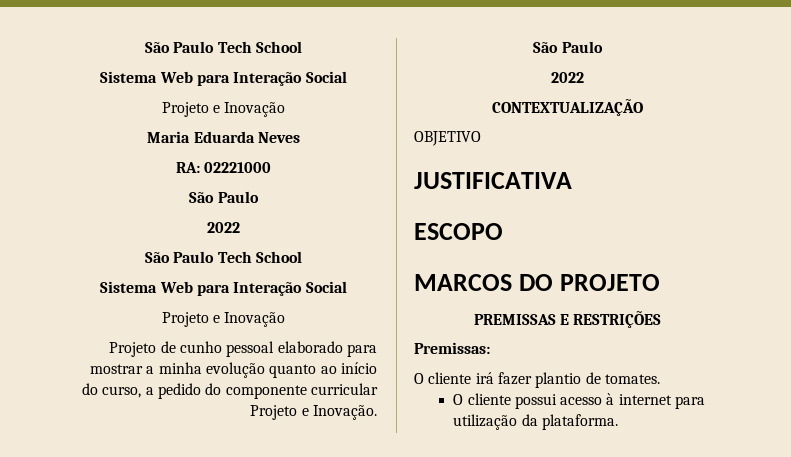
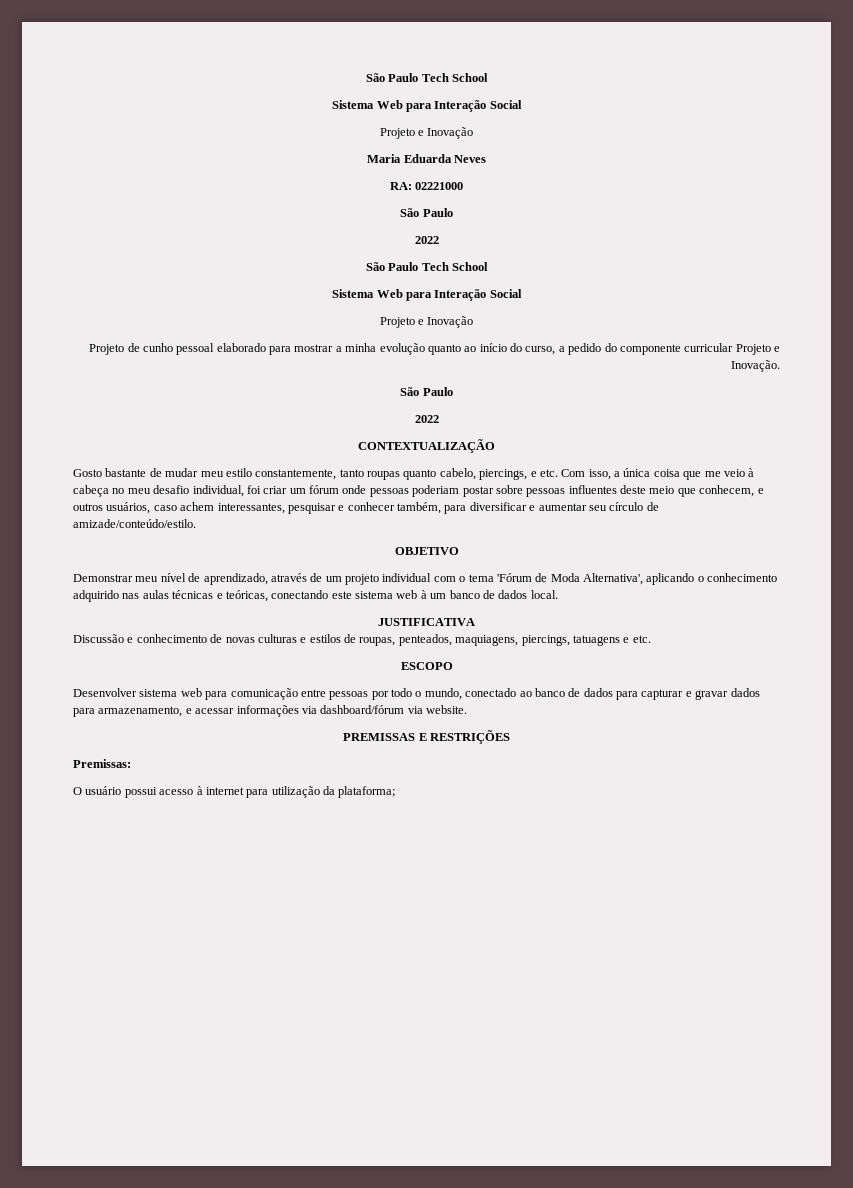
+ Gosto bastante de mudar meu estilo constantemente, tanto roupas quanto cabelo, piercings, e etc. Com isso, a única coisa que me veio à cabeça no meu desafio individual, foi criar um fórum onde pessoas poderiam postar sobre pessoas influentes deste meio que conhecem, e outros usuários, caso achem interessantes, pesquisar e conhecer também, para diversificar e aumentar seu círculo de amizade/conteúdo/estilo.
  OBJETIVO
+ Demonstrar meu nível de aprendizado, através de um projeto individual com o tema 'Fórum de Moda Alternativa', aplicando o conhecimento adquirido nas aulas técnicas e teóricas, conectando este sistema web à um banco de dados local.
  JUSTIFICATIVA
+ Discussão e conhecimento de novas culturas e estilos de roupas, penteados, maquiagens, piercings, tatuagens e etc.
  ESCOPO
- MARCOS DO PROJETO
+ Desenvolver sistema web para comunicação entre pessoas por todo o mundo, conectado ao banco de dados para capturar e gravar dados para armazenamento, e acessar informações via dashboard/fórum via website.
- O cliente irá fazer plantio de tomates.
- O cliente possui acesso à internet para utilização da plataforma.
+ O usuário possui acesso à internet para utilização da plataforma;

